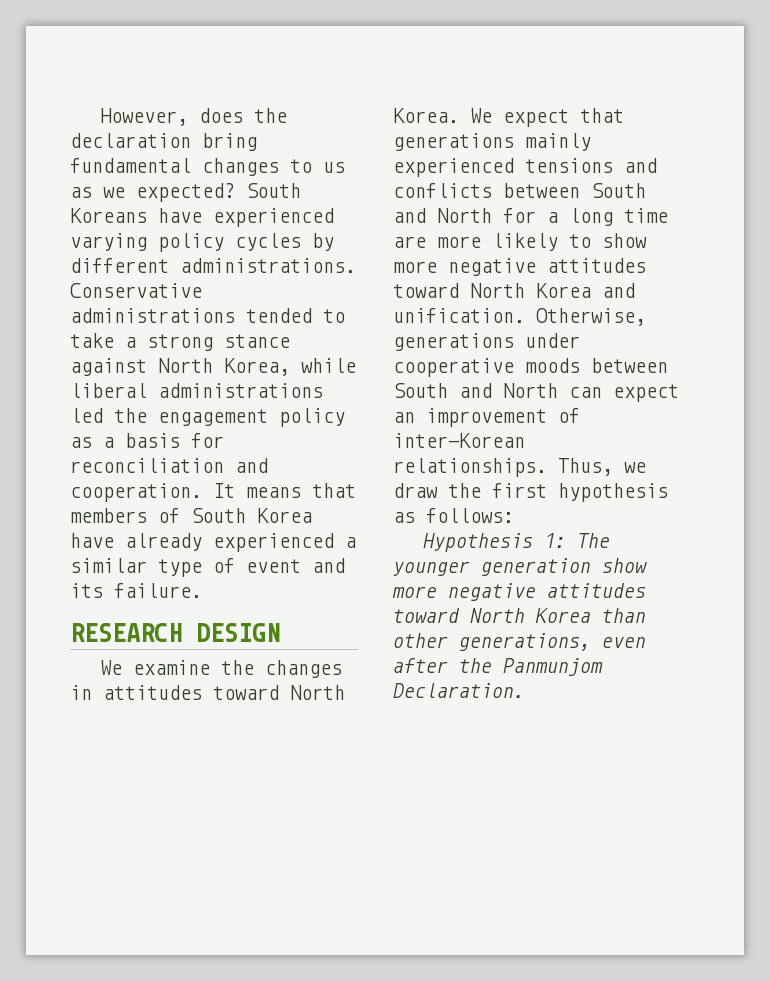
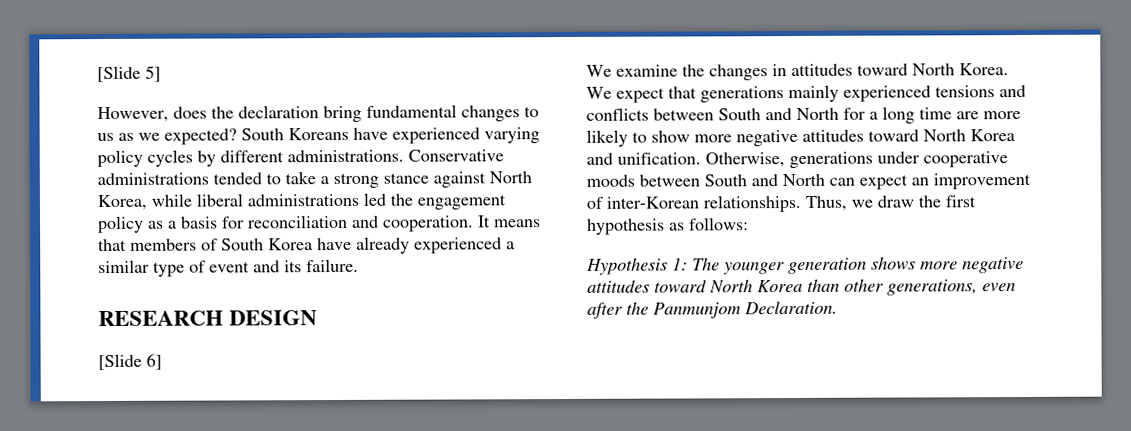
+ [Slide 5]
+ [Slide 6]
- Hypothesis 1: The younger generation show more negative attitudes toward North Korea than other generations, even after the Panmunjom Declaration.
+ Hypothesis 1: The younger generation shows more negative attitudes toward North Korea than other generations, even after the Panmunjom Declaration.

